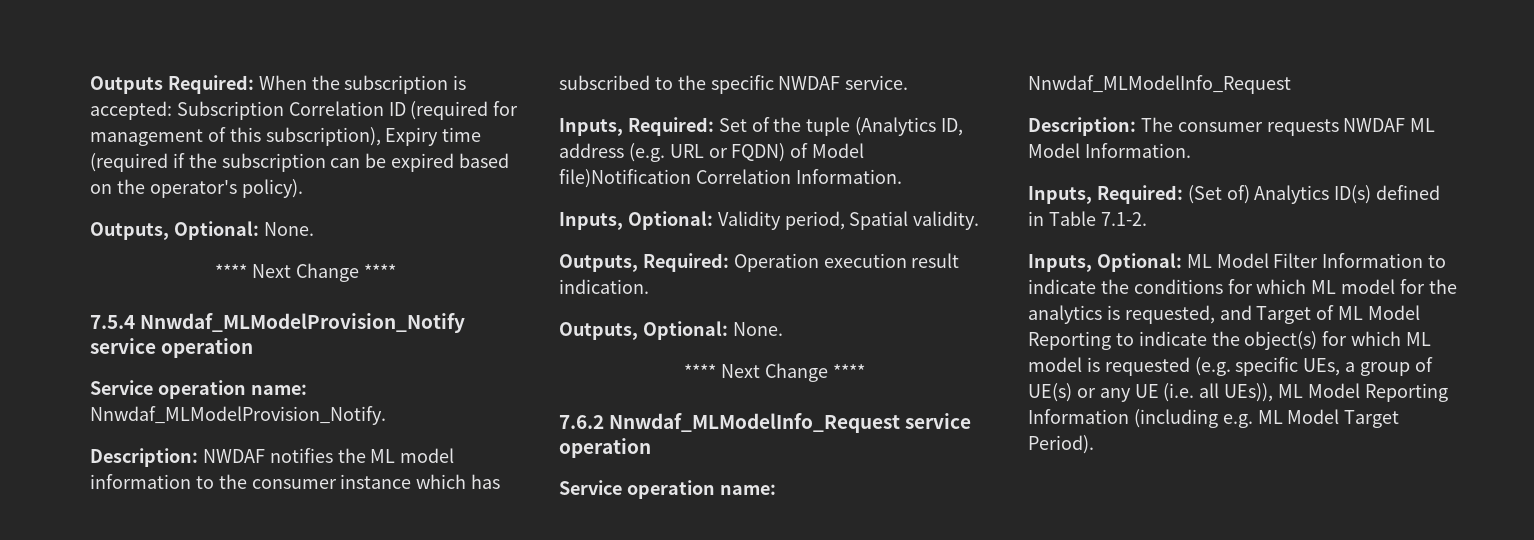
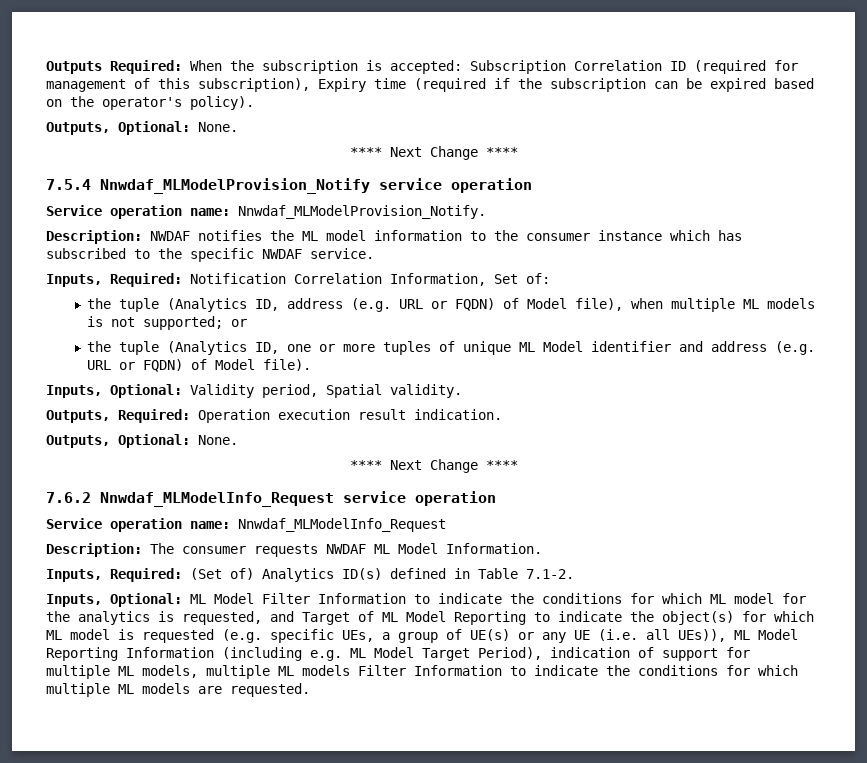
- Inputs, Required: Set of the tuple (Analytics ID, address (e.g. URL or FQDN) of Model file)Notification Correlation Information.
+ Inputs, Required: Notification Correlation Information, Set of:
+ the tuple (Analytics ID, address (e.g. URL or FQDN) of Model file), when multiple ML models is not supported; or
+ the tuple (Analytics ID, one or more tuples of unique ML Model identifier and address (e.g. URL or FQDN) of Model file).
- Inputs, Optional: ML Model Filter Information to indicate the conditions for which ML model for the analytics is requested, and Target of ML Model Reporting to indicate the object(s) for which ML model is requested (e.g. specific UEs, a group of UE(s) or any UE (i.e. all UEs)), ML Model Reporting Information (including e.g. ML Model Target Period).
+ Inputs, Optional: ML Model Filter Information to indicate the conditions for which ML model for the analytics is requested, and Target of ML Model Reporting to indicate the object(s) for which ML model is requested (e.g. specific UEs, a group of UE(s) or any UE (i.e. all UEs)), ML Model Reporting Information (including e.g. ML Model Target Period), indication of support for multiple ML models, multiple ML models Filter Information to indicate the conditions for which multiple ML models are requested.

